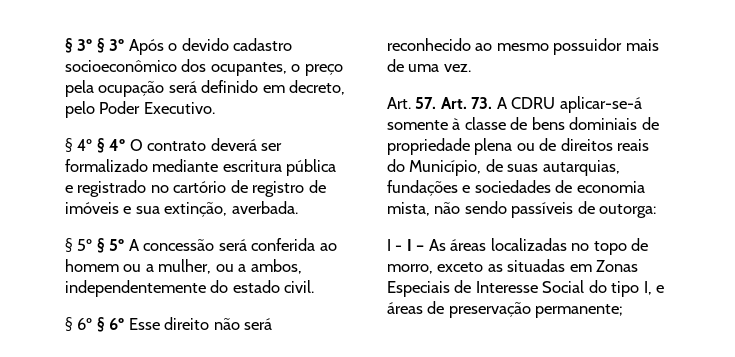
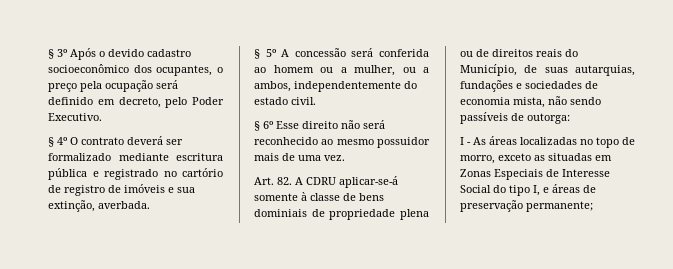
- § 3º § 3º Após o devido cadastro socioeconômico dos ocupantes, o preço pela ocupação será definido em decreto, pelo Poder Executivo.
+ § 3º Após o devido cadastro socioeconômico dos ocupantes, o preço pela ocupação será definido em decreto, pelo Poder Executivo.
- § 4º § 4º O contrato deverá ser formalizado mediante escritura pública e registrado no cartório de registro de imóveis e sua extinção, averbada.
+ § 4º O contrato deverá ser formalizado mediante escritura pública e registrado no cartório de registro de imóveis e sua extinção, averbada.
- § 5º § 5º A concessão será conferida ao homem ou a mulher, ou a ambos, independentemente do estado civil.
+ § 5º A concessão será conferida ao homem ou a mulher, ou a ambos, independentemente do estado civil.
- § 6º § 6º Esse direito não será reconhecido ao mesmo possuidor mais de uma vez.
+ § 6º Esse direito não será reconhecido ao mesmo possuidor mais de uma vez.
- Art. 57. Art. 73. A CDRU aplicar-se-á somente à classe de bens dominiais de propriedade plena ou de direitos reais do Município, de suas autarquias, fundações e sociedades de economia mista, não sendo passíveis de outorga:
+ Art. 82. A CDRU aplicar-se-á somente à classe de bens dominiais de propriedade plena ou de direitos reais do Município, de suas autarquias, fundações e sociedades de economia mista, não sendo passíveis de outorga:
- I - I – As áreas localizadas no topo de morro, exceto as situadas em Zonas Especiais de Interesse Social do tipo I, e áreas de preservação permanente;
+ I - As áreas localizadas no topo de morro, exceto as situadas em Zonas Especiais de Interesse Social do tipo I, e áreas de preservação permanente;

